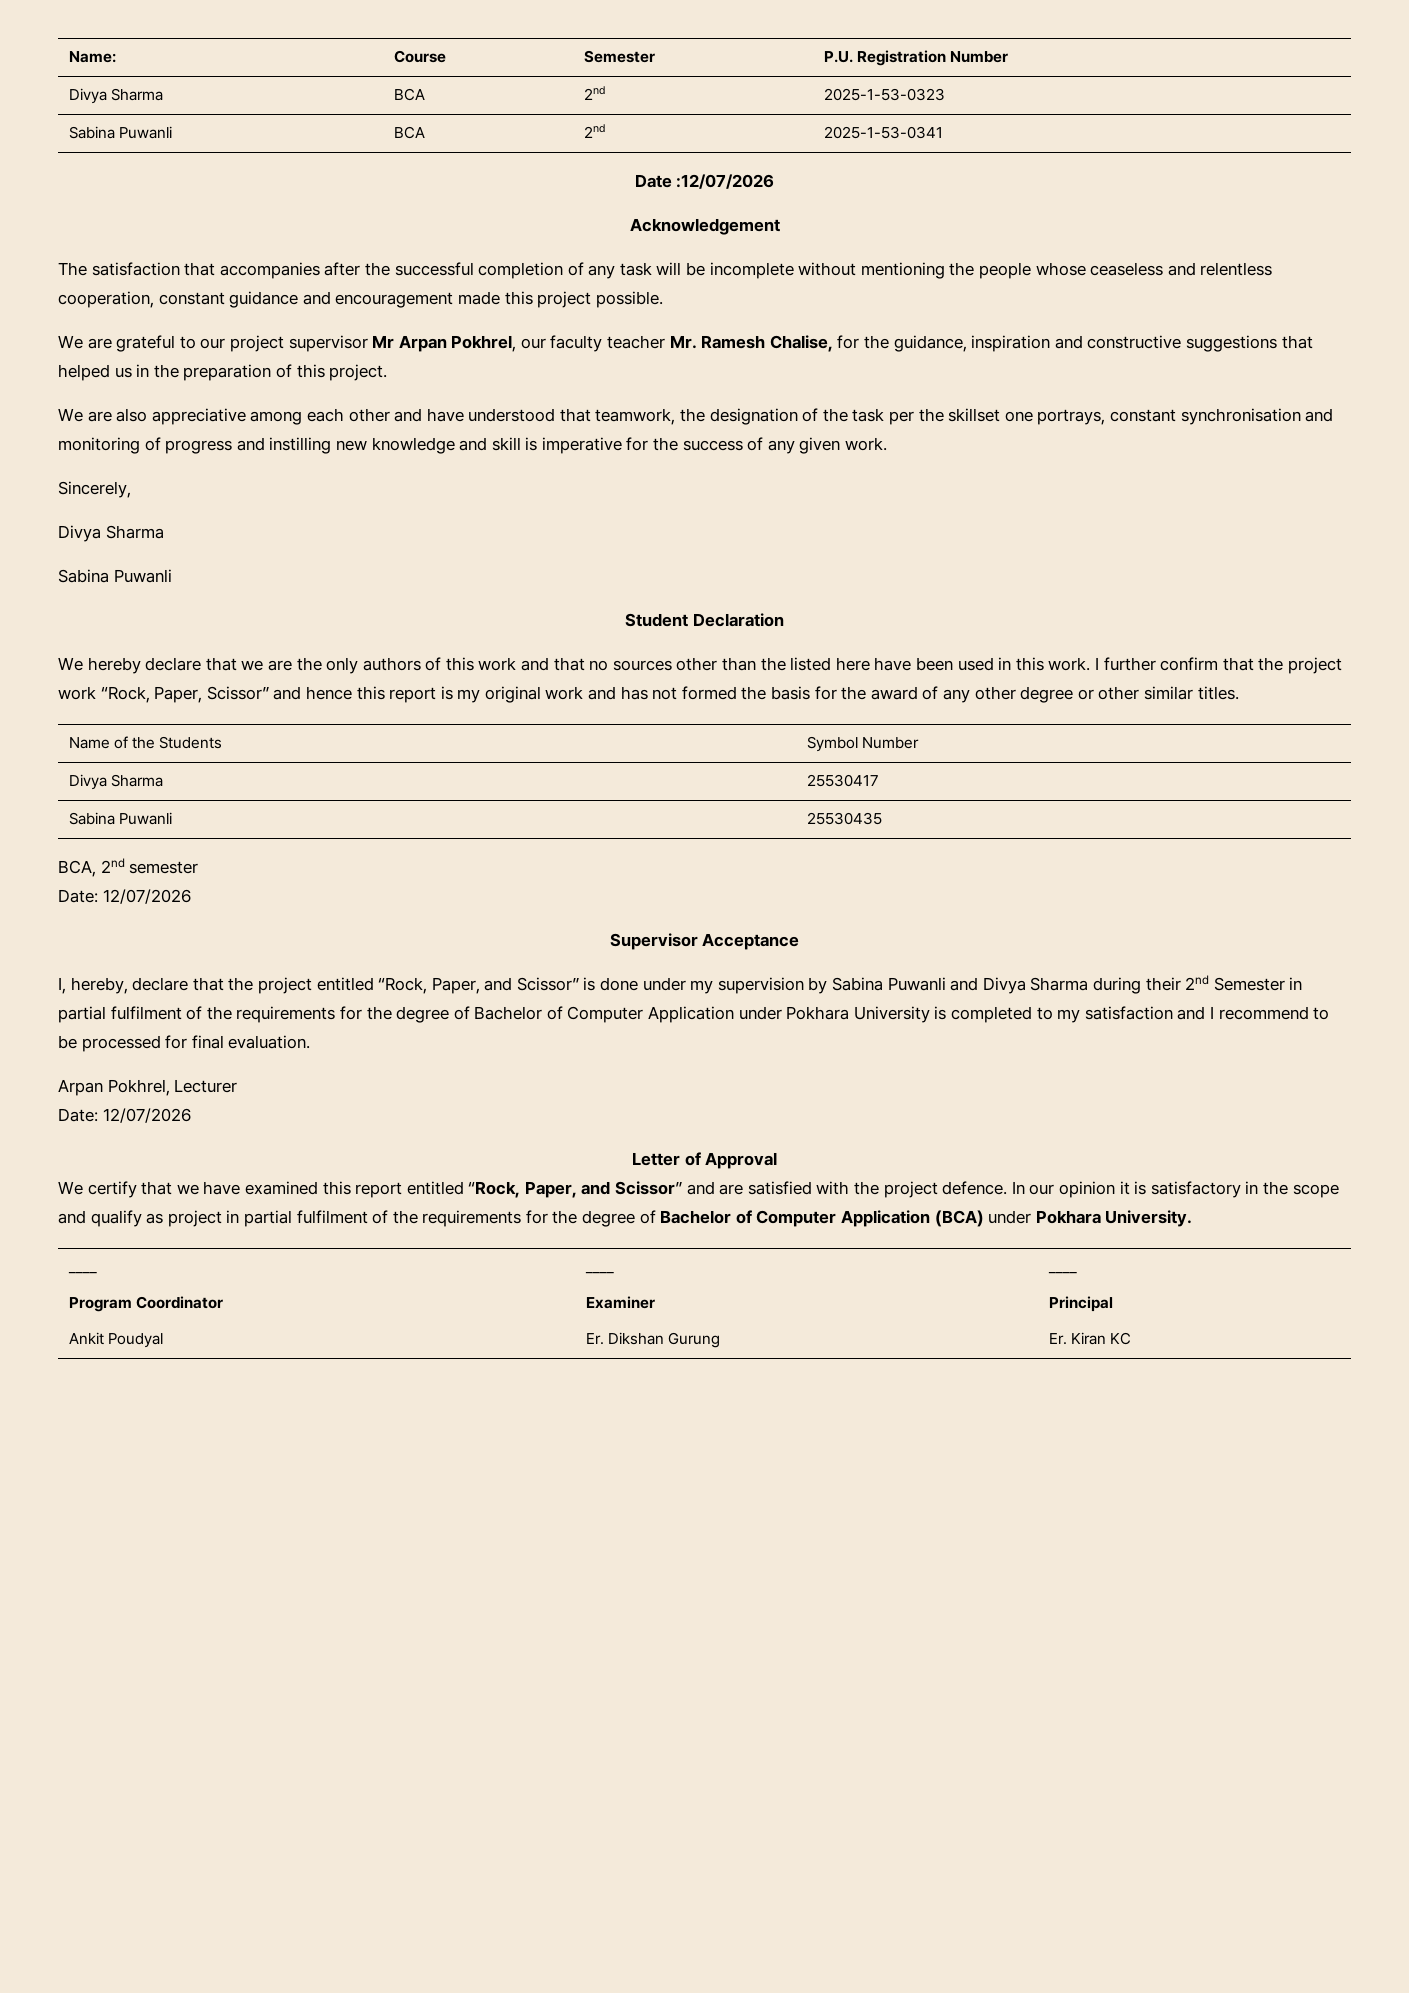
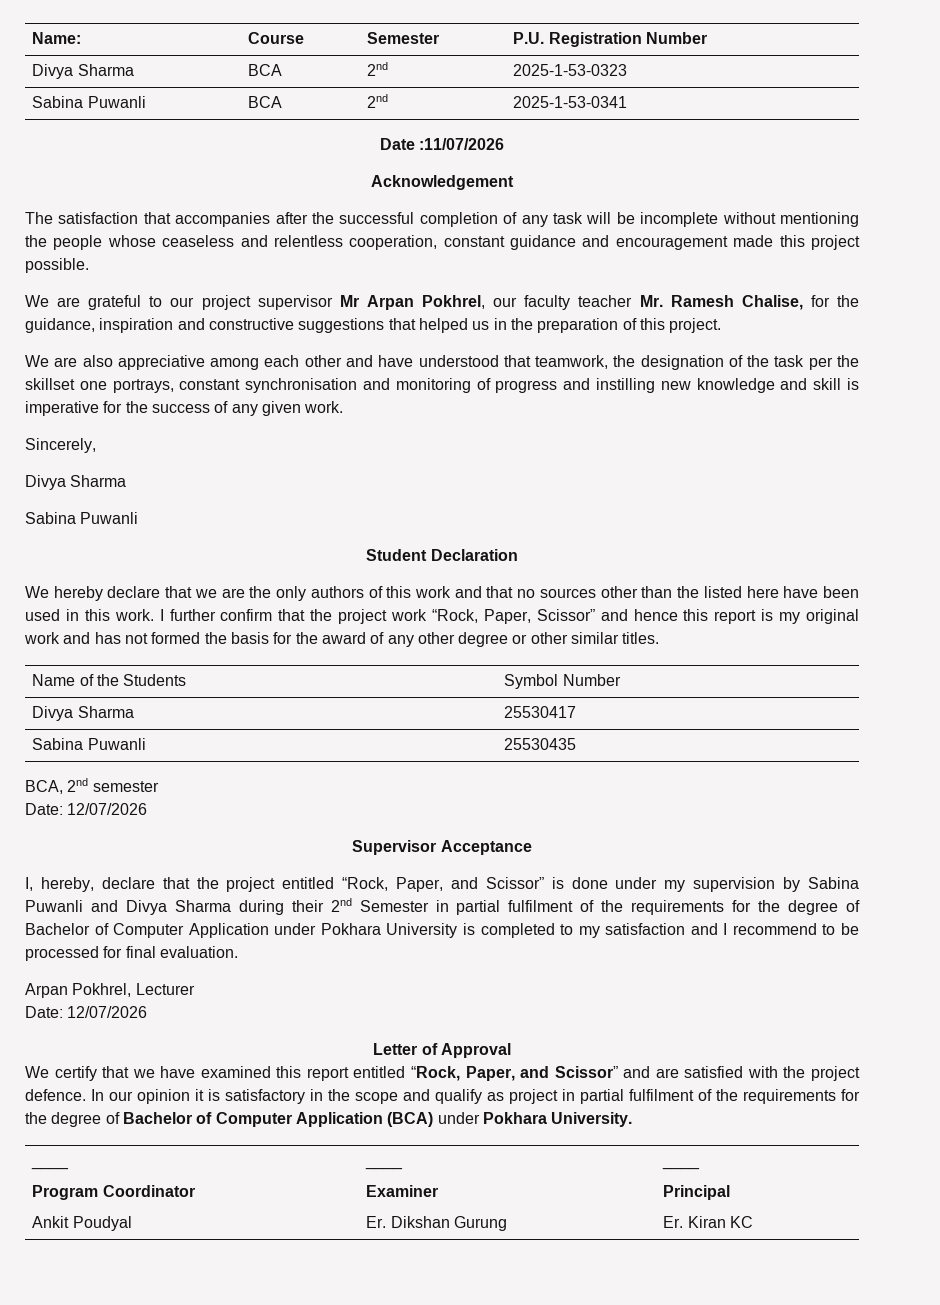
- Date :12/07/2026
+ Date :11/07/2026

